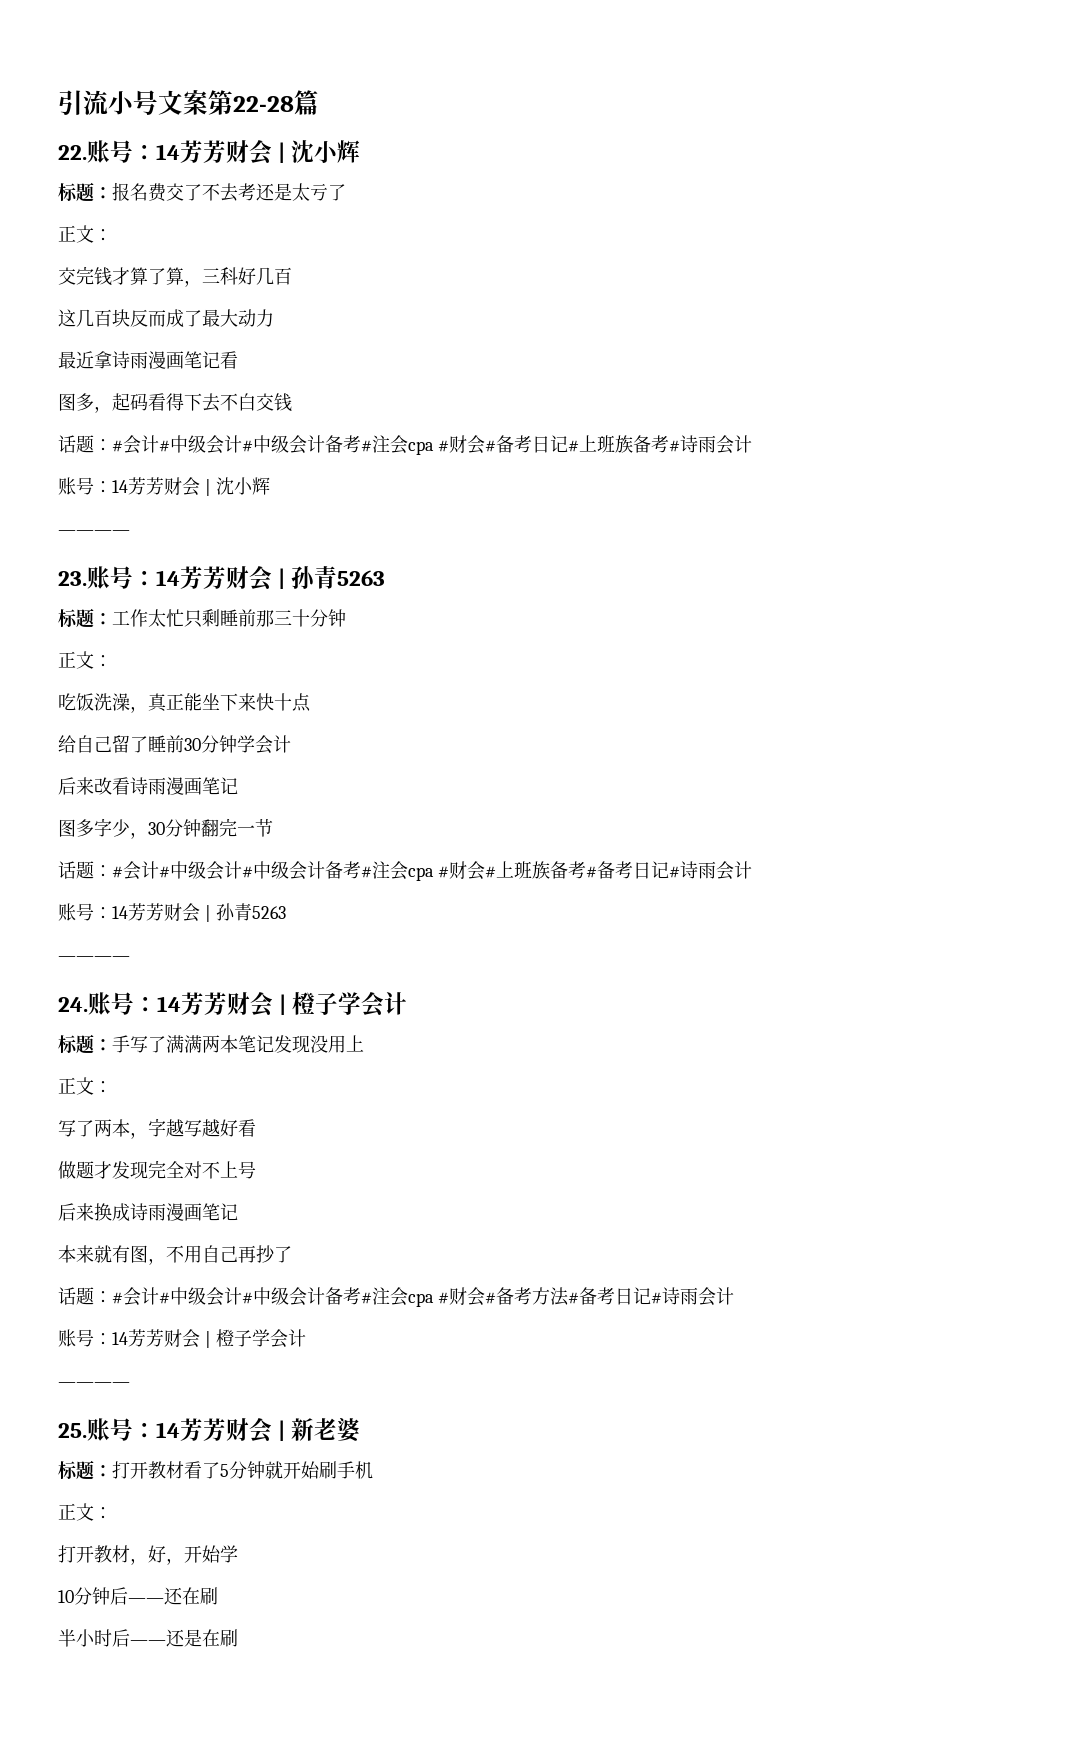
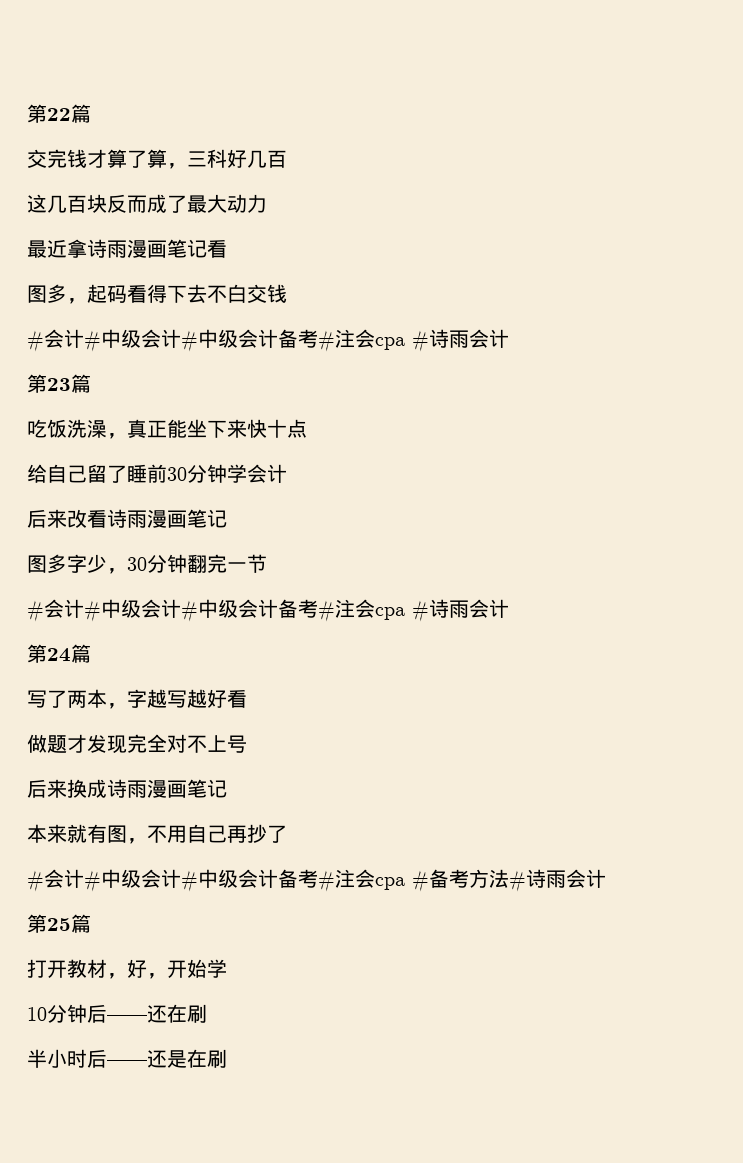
- 引流小号文案第22-28篇
- 22.账号：14芳芳财会 | 沈小辉
- 标题：报名费交了不去考还是太亏了
- 正文：
+ 第22篇
  图多，起码看得下去不白交钱
- 话题：#会计#中级会计#中级会计备考#注会cpa #财会#备考日记#上班族备考#诗雨会计
- 账号：14芳芳财会 | 沈小辉
- ————
- 23.账号：14芳芳财会 | 孙青5263
- 标题：工作太忙只剩睡前那三十分钟
- 正文：
+ #会计#中级会计#中级会计备考#注会cpa #诗雨会计
+ 第23篇
  图多字少，30分钟翻完一节
- 话题：#会计#中级会计#中级会计备考#注会cpa #财会#上班族备考#备考日记#诗雨会计
- 账号：14芳芳财会 | 孙青5263
- ————
- 24.账号：14芳芳财会 | 橙子学会计
- 标题：手写了满满两本笔记发现没用上
- 正文：
+ #会计#中级会计#中级会计备考#注会cpa #诗雨会计
+ 第24篇
- 话题：#会计#中级会计#中级会计备考#注会cpa #财会#备考方法#备考日记#诗雨会计
- 账号：14芳芳财会 | 橙子学会计
- ————
- 25.账号：14芳芳财会 | 新老婆
- 标题：打开教材看了5分钟就开始刷手机
- 正文：
+ #会计#中级会计#中级会计备考#注会cpa #备考方法#诗雨会计
+ 第25篇

